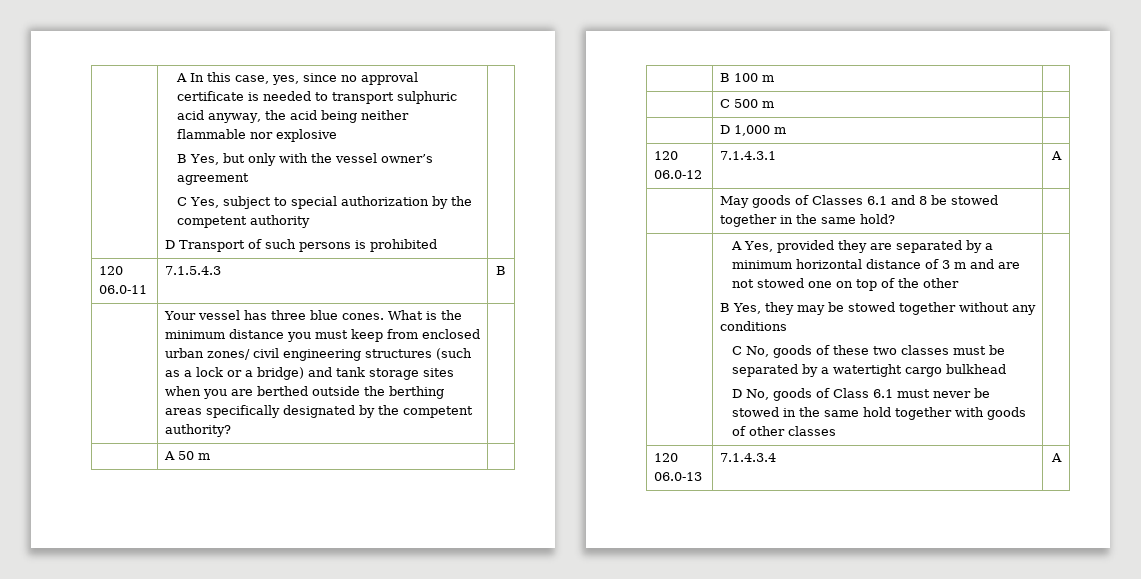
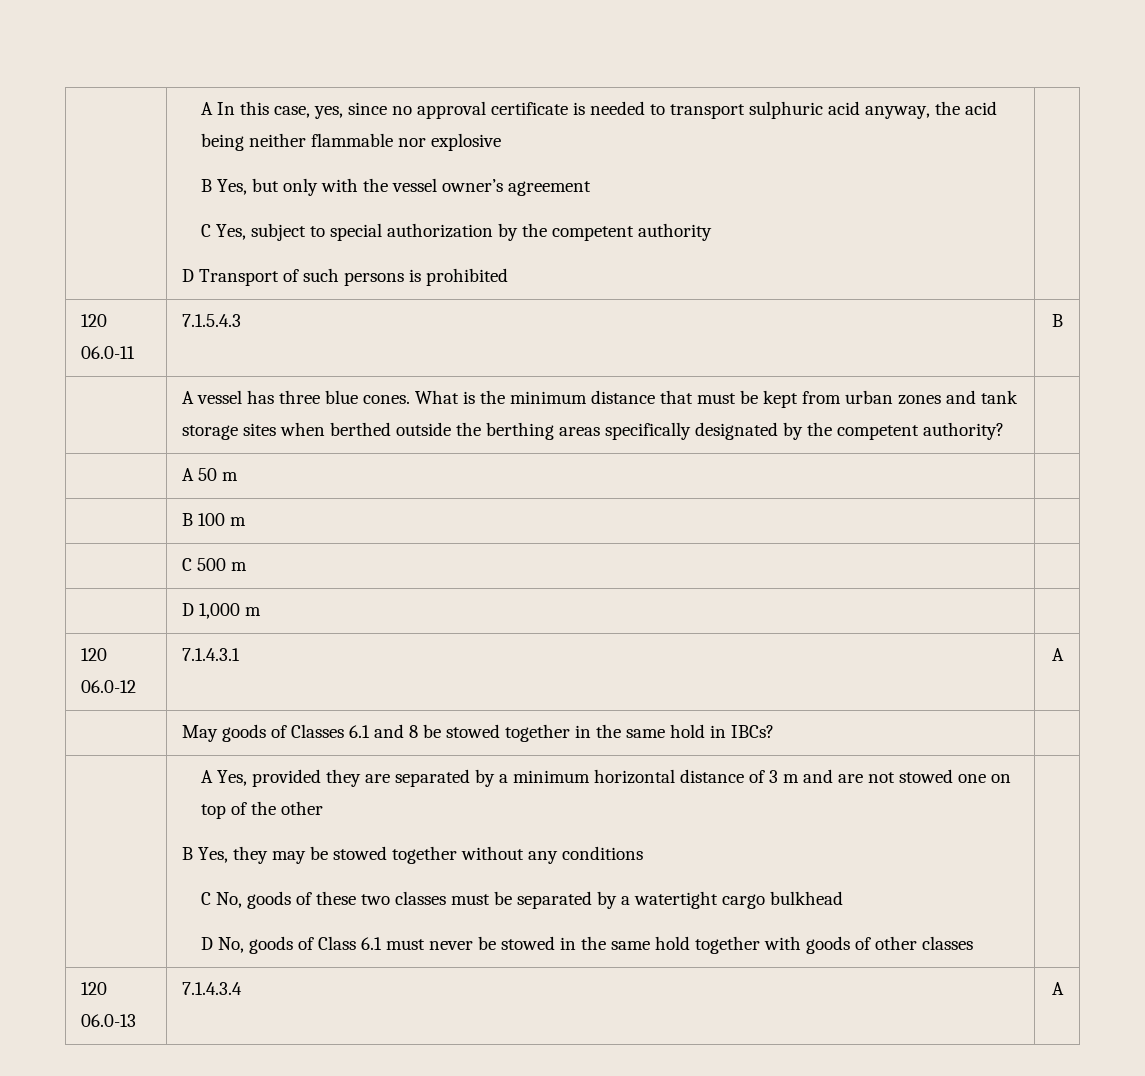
- Your vessel has three blue cones.
+ A vessel has three blue cones.
- What is the minimum distance you must keep from enclosed urban zones/ civil engineering structures (such as a lock or a bridge) and tank storage sites when you are berthed outside the berthing areas specifically designated by the competent authority?
+ What is the minimum distance that must be kept from urban zones and tank storage sites when berthed outside the berthing areas specifically designated by the competent authority?
- | May goods of Classes 6.1 and 8 be stowed together in the same hold? |
+ | May goods of Classes 6.1 and 8 be stowed together in the same hold in IBCs? |

